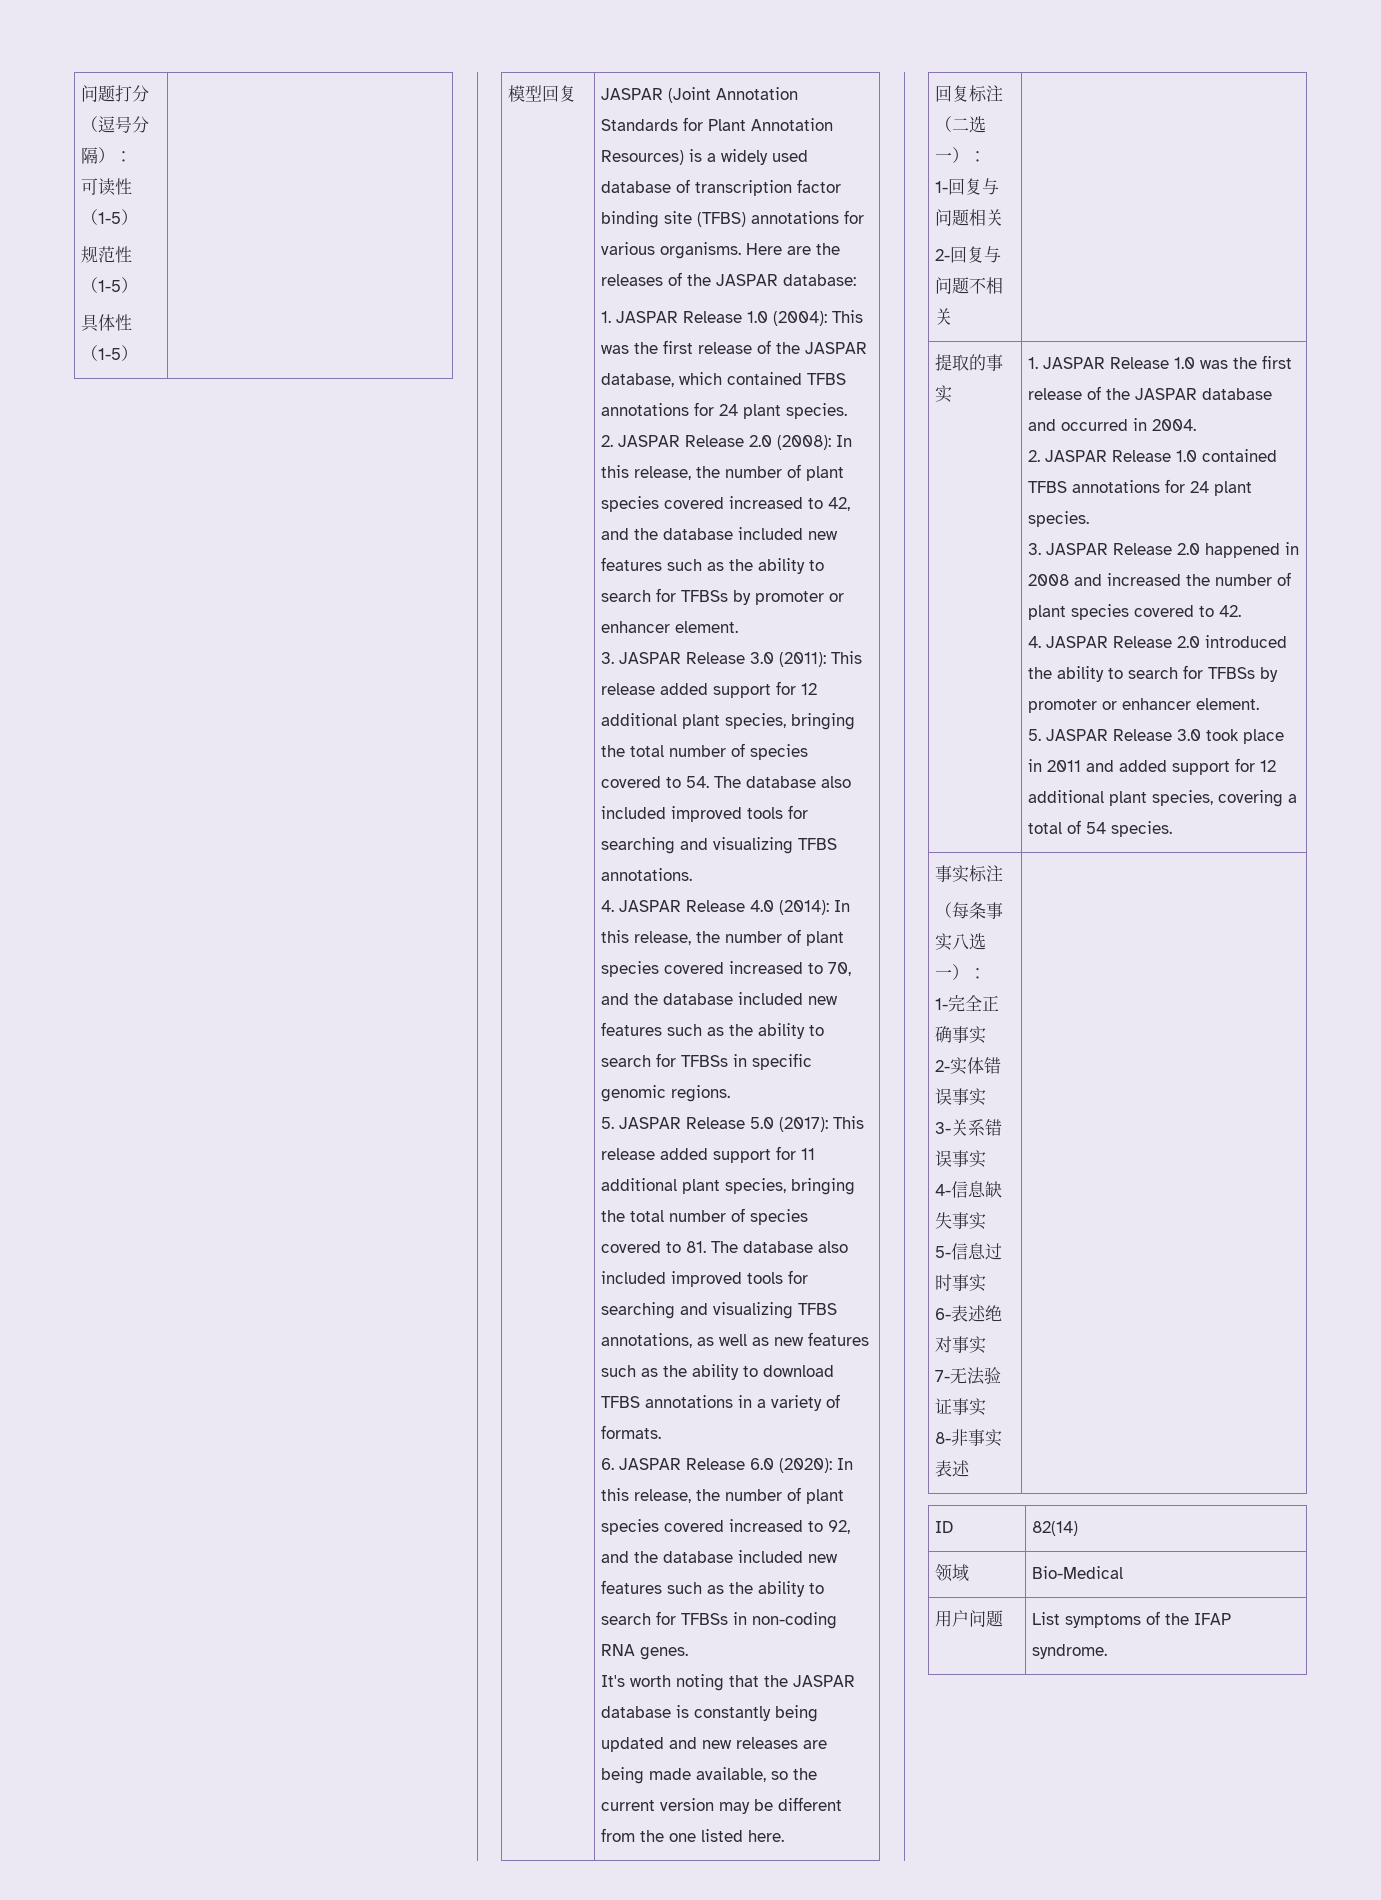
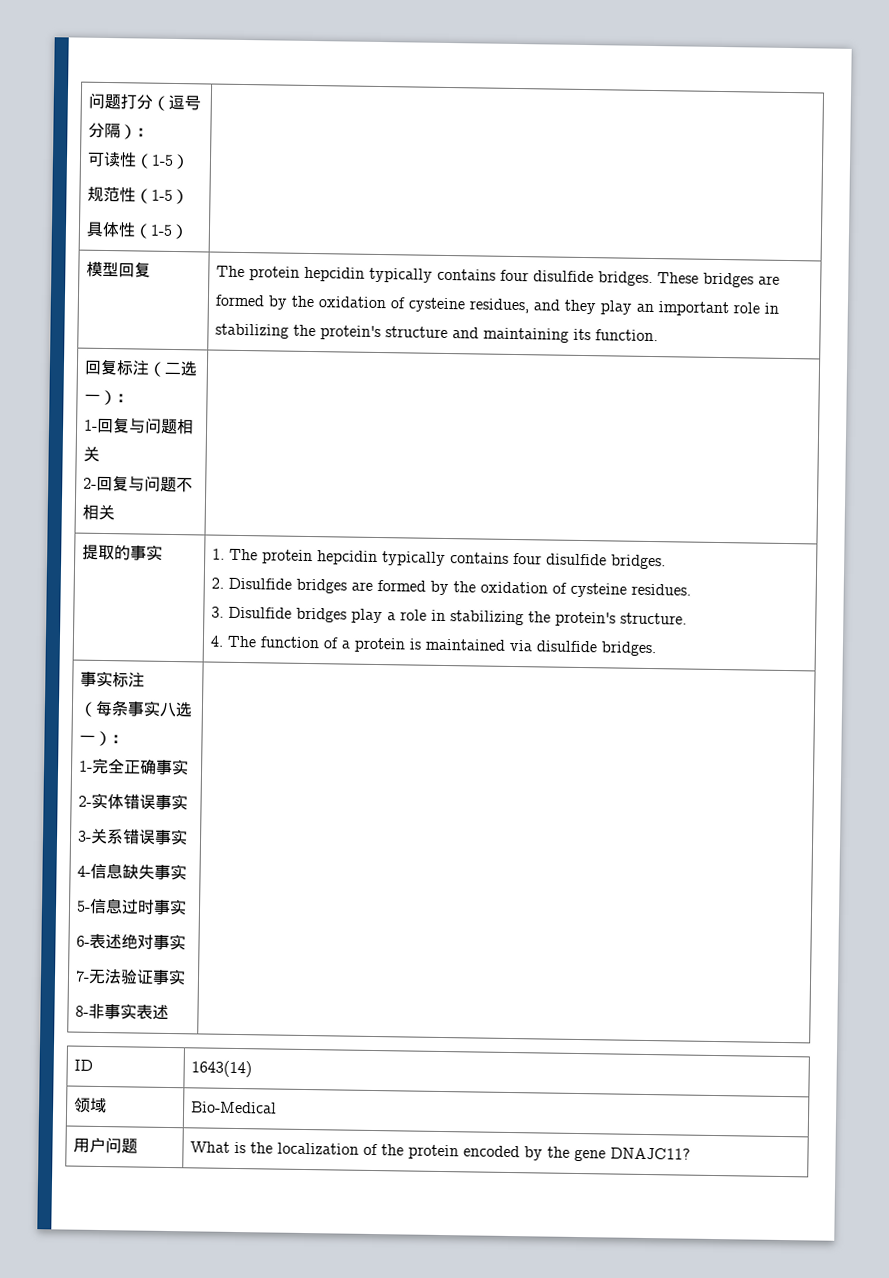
- JASPAR (Joint Annotation Standards for Plant Annotation Resources) is a widely used database of transcription factor binding site (TFBS) annotations for various organisms. Here are the releases of the JASPAR database:
- 1. JASPAR Release 1.0 (2004): This was the first release of the JASPAR database, which contained TFBS annotations for 24 plant species.
- 2. JASPAR Release 2.0 (2008): In this release, the number of plant species covered increased to 42, and the database included new features such as the ability to search for TFBSs by promoter or enhancer element.
- 3. JASPAR Release 3.0 (2011): This release added support for 12 additional plant species, bringing the total number of species covered to 54. The database also included improved tools for searching and visualizing TFBS annotations.
- 4. JASPAR Release 4.0 (2014): In this release, the number of plant species covered increased to 70, and the database included new features such as the ability to search for TFBSs in specific genomic regions.
- 5. JASPAR Release 5.0 (2017): This release added support for 11 additional plant species, bringing the total number of species covered to 81. The database also included improved tools for searching and visualizing TFBS annotations, as well as new features such as the ability to download TFBS annotations in a variety of formats.
- 6. JASPAR Release 6.0 (2020): In this release, the number of plant species covered increased to 92, and the database included new features such as the ability to search for TFBSs in non-coding RNA genes.
- It's worth noting that the JASPAR database is constantly being updated and new releases are being made available, so the current version may be different from the one listed here.
+ The protein hepcidin typically contains four disulfide bridges. These bridges are formed by the oxidation of cysteine residues, and they play an important role in stabilizing the protein's structure and maintaining its function.
- 1. JASPAR Release 1.0 was the first release of the JASPAR database and occurred in 2004.
- 2. JASPAR Release 1.0 contained TFBS annotations for 24 plant species.
- 3. JASPAR Release 2.0 happened in 2008 and increased the number of plant species covered to 42.
- 4. JASPAR Release 2.0 introduced the ability to search for TFBSs by promoter or enhancer element.
- 5. JASPAR Release 3.0 took place in 2011 and added support for 12 additional plant species, covering a total of 54 species.
+ 1. The protein hepcidin typically contains four disulfide bridges.
+ 2. Disulfide bridges are formed by the oxidation of cysteine residues.
+ 3. Disulfide bridges play a role in stabilizing the protein's structure.
+ 4. The function of a protein is maintained via disulfide bridges.
- ID | 82(14)
+ ID | 1643(14)
- 用户问题 | List symptoms of the IFAP syndrome.
+ 用户问题 | What is the localization of the protein encoded by the gene DNAJC11?

